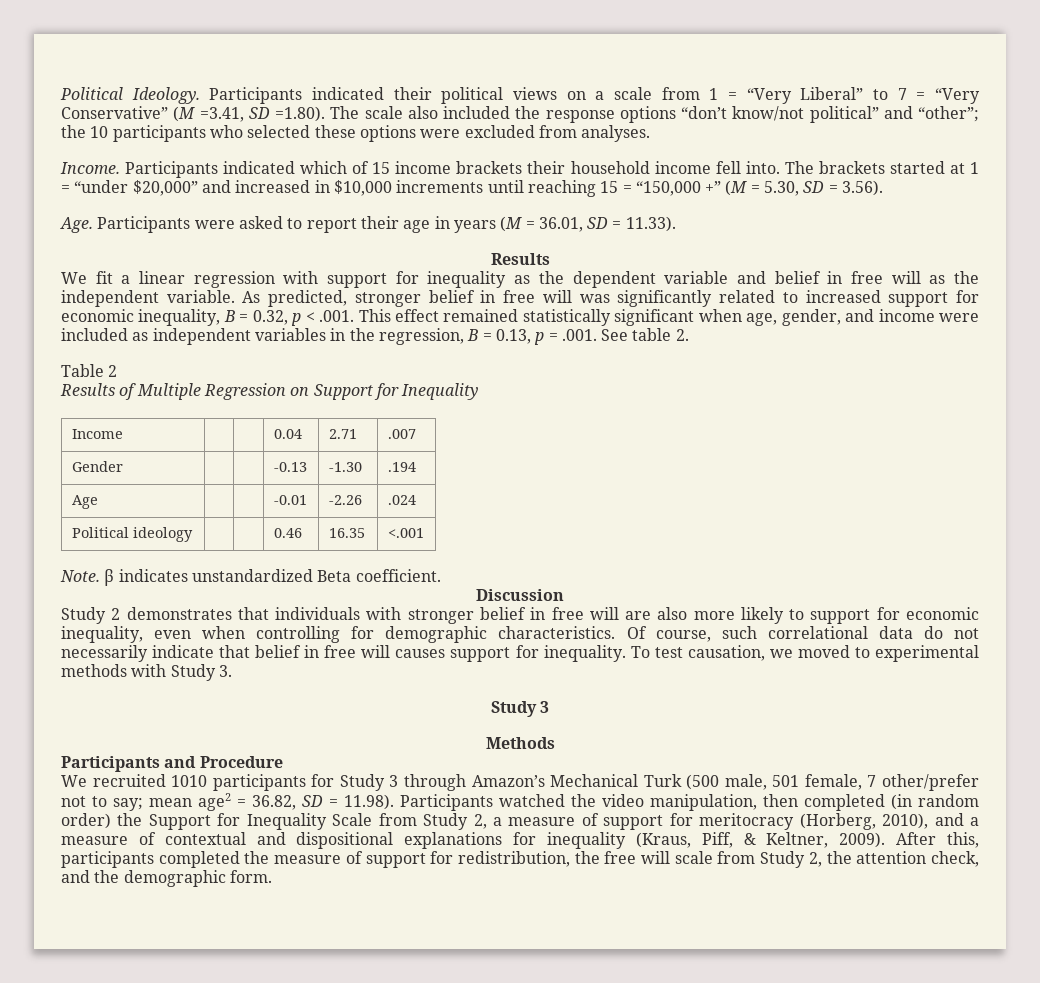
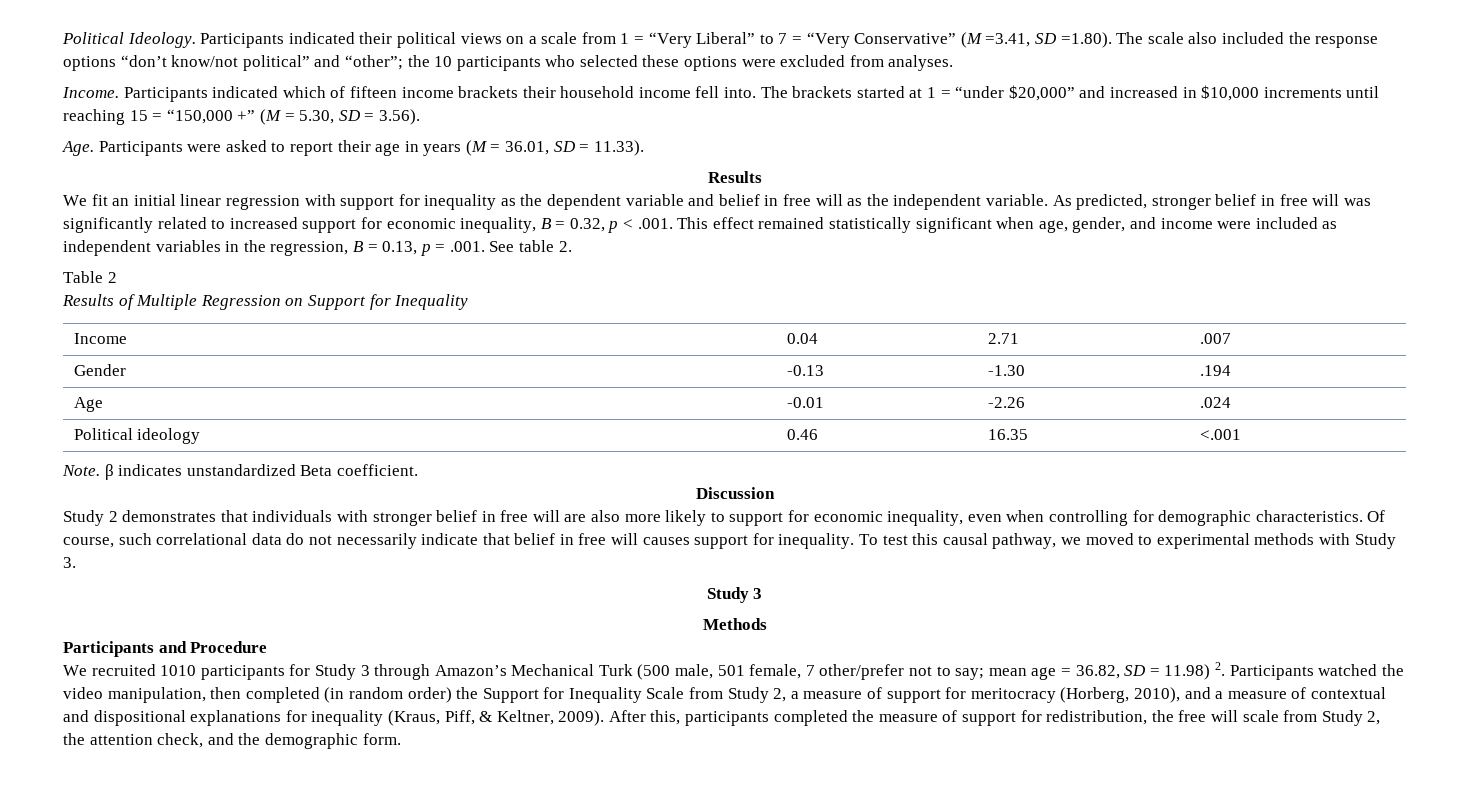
- Participants indicated which of 15 income brackets their household income fell into.
+ Participants indicated which of fifteen income brackets their household income fell into.
- We fit a linear regression with support for inequality as the dependent variable and belief in free will as the independent variable.
+ We fit an initial linear regression with support for inequality as the dependent variable and belief in free will as the independent variable.
- To test causation, we moved to experimental methods with Study 3.
+ To test this causal pathway, we moved to experimental methods with Study 3.
- mean age2 = 36.82, SD = 11.98). Participants watched the video manipulation, then completed (in random order) the Support for Inequality Scale from Study 2, a measure of support for meritocracy (Horberg, 2010), and a measure of contextual and dispositional explanations for inequality (Kraus, Piff, & Keltner, 2009).
+ mean age = 36.82, SD = 11.98) 2. Participants watched the video manipulation, then completed (in random order) the Support for Inequality Scale from Study 2, a measure of support for meritocracy (Horberg, 2010), and a measure of contextual and dispositional explanations for inequality (Kraus, Piff, & Keltner, 2009).

